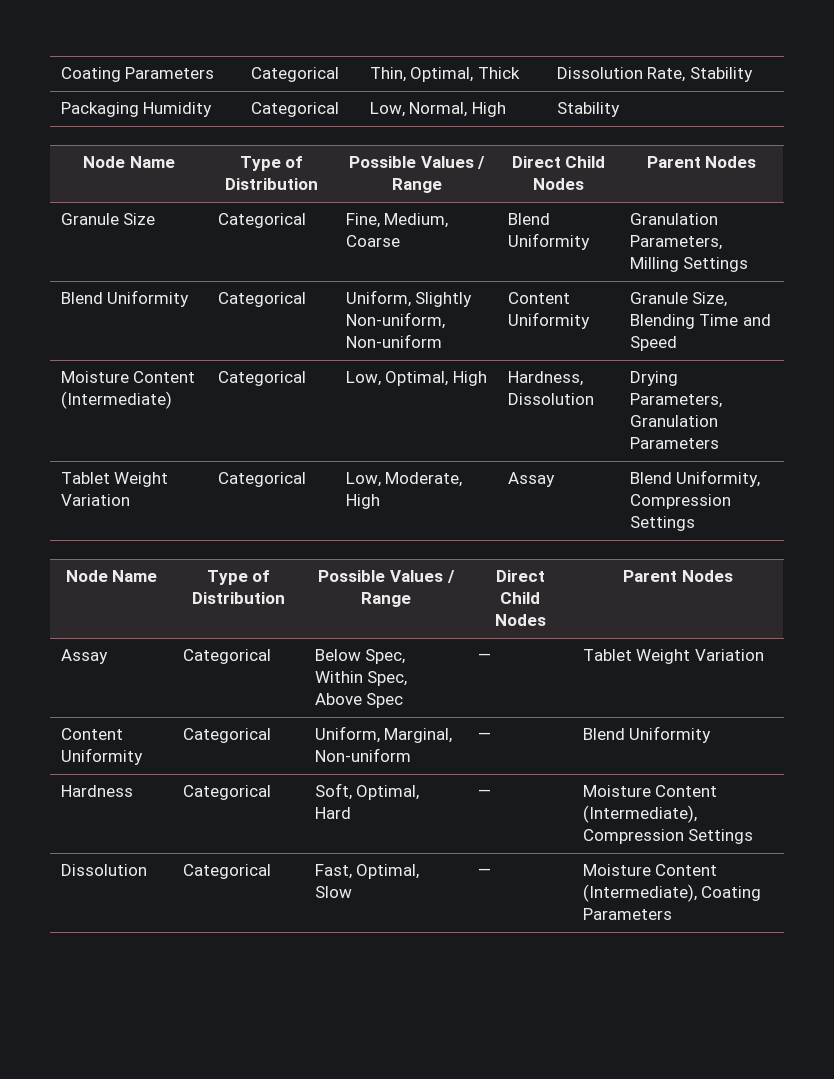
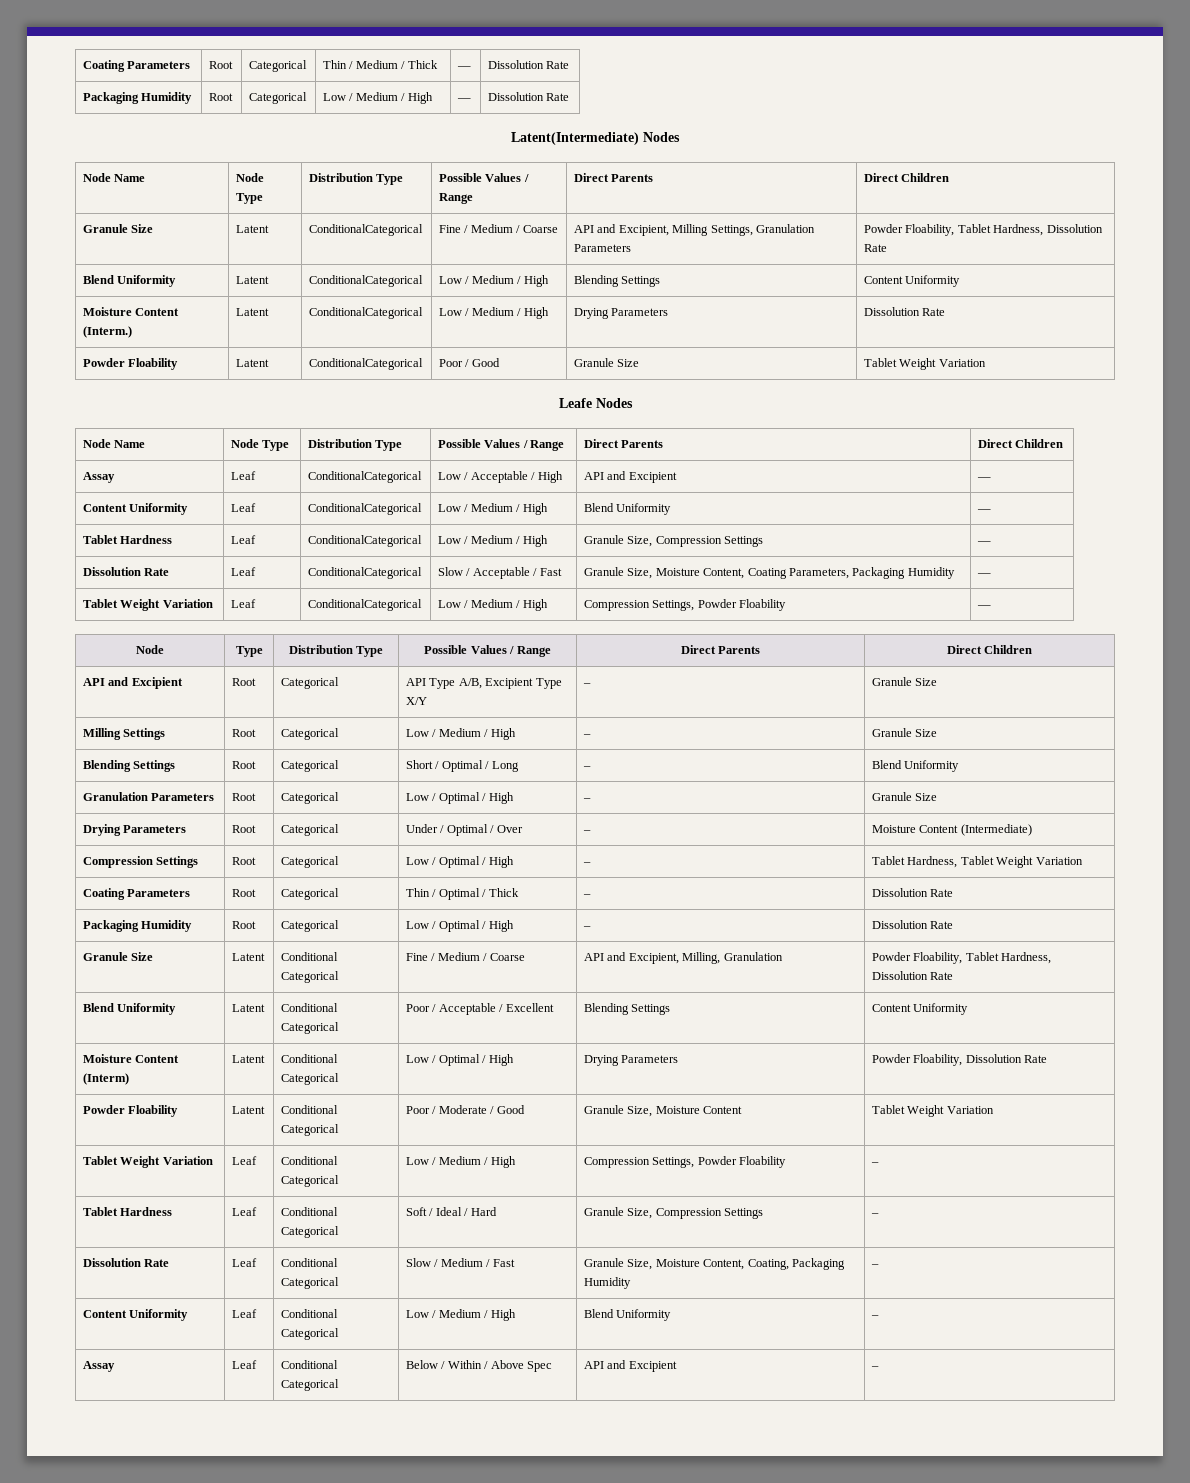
- Coating Parameters | Categorical | Thin, Optimal, Thick | Dissolution Rate, Stability
- Packaging Humidity | Categorical | Low, Normal, High | Stability
- Node Name | Type of Distribution | Possible Values / Range | Direct Child Nodes | Parent Nodes
- Granule Size | Categorical | Fine, Medium, Coarse | Blend Uniformity | Granulation Parameters, Milling Settings
- Blend Uniformity | Categorical | Uniform, Slightly Non-uniform, Non-uniform | Content Uniformity | Granule Size, Blending Time and Speed
- Moisture Content (Intermediate) | Categorical | Low, Optimal, High | Hardness, Dissolution | Drying Parameters, Granulation Parameters
- Tablet Weight Variation | Categorical | Low, Moderate, High | Assay | Blend Uniformity, Compression Settings
- Node Name | Type of Distribution | Possible Values / Range | Direct Child Nodes | Parent Nodes
- Assay | Categorical | Below Spec, Within Spec, Above Spec | — | Tablet Weight Variation
- Content Uniformity | Categorical | Uniform, Marginal, Non-uniform | — | Blend Uniformity
- Hardness | Categorical | Soft, Optimal, Hard | — | Moisture Content (Intermediate), Compression Settings
- Dissolution | Categorical | Fast, Optimal, Slow | — | Moisture Content (Intermediate), Coating Parameters
+ Coating Parameters | Root | Categorical | Thin / Medium / Thick | — | Dissolution Rate
+ Packaging Humidity | Root | Categorical | Low / Medium / High | — | Dissolution Rate
+ Latent(Intermediate) Nodes
+ Node Name | Node Type | Distribution Type | Possible Values / Range | Direct Parents | Direct Children
+ Granule Size | Latent | ConditionalCategorical | Fine / Medium / Coarse | API and Excipient, Milling Settings, Granulation Parameters | Powder Floability, Tablet Hardness, Dissolution Rate
+ Blend Uniformity | Latent | ConditionalCategorical | Low / Medium / High | Blending Settings | Content Uniformity
+ Moisture Content (Interm.) | Latent | ConditionalCategorical | Low / Medium / High | Drying Parameters | Dissolution Rate
+ Powder Floability | Latent | ConditionalCategorical | Poor / Good | Granule Size | Tablet Weight Variation
+ Leafe Nodes
+ Node Name | Node Type | Distribution Type | Possible Values / Range | Direct Parents | Direct Children
+ Assay | Leaf | ConditionalCategorical | Low / Acceptable / High | API and Excipient | —
+ Content Uniformity | Leaf | ConditionalCategorical | Low / Medium / High | Blend Uniformity | —
+ Tablet Hardness | Leaf | ConditionalCategorical | Low / Medium / High | Granule Size, Compression Settings | —
+ Dissolution Rate | Leaf | ConditionalCategorical | Slow / Acceptable / Fast | Granule Size, Moisture Content, Coating Parameters, Packaging Humidity | —
+ Tablet Weight Variation | Leaf | ConditionalCategorical | Low / Medium / High | Compression Settings, Powder Floability | —
+ Node | Type | Distribution Type | Possible Values / Range | Direct Parents | Direct Children
+ API and Excipient | Root | Categorical | API Type A/B, Excipient Type X/Y | – | Granule Size
+ Milling Settings | Root | Categorical | Low / Medium / High | – | Granule Size
+ Blending Settings | Root | Categorical | Short / Optimal / Long | – | Blend Uniformity
+ Granulation Parameters | Root | Categorical | Low / Optimal / High | – | Granule Size
+ Drying Parameters | Root | Categorical | Under / Optimal / Over | – | Moisture Content (Intermediate)
+ Compression Settings | Root | Categorical | Low / Optimal / High | – | Tablet Hardness, Tablet Weight Variation
+ Coating Parameters | Root | Categorical | Thin / Optimal / Thick | – | Dissolution Rate
+ Packaging Humidity | Root | Categorical | Low / Optimal / High | – | Dissolution Rate
+ Granule Size | Latent | Conditional Categorical | Fine / Medium / Coarse | API and Excipient, Milling, Granulation | Powder Floability, Tablet Hardness, Dissolution Rate
+ Blend Uniformity | Latent | Conditional Categorical | Poor / Acceptable / Excellent | Blending Settings | Content Uniformity
+ Moisture Content (Interm) | Latent | Conditional Categorical | Low / Optimal / High | Drying Parameters | Powder Floability, Dissolution Rate
+ Powder Floability | Latent | Conditional Categorical | Poor / Moderate / Good | Granule Size, Moisture Content | Tablet Weight Variation
+ Tablet Weight Variation | Leaf | Conditional Categorical | Low / Medium / High | Compression Settings, Powder Floability | –
+ Tablet Hardness | Leaf | Conditional Categorical | Soft / Ideal / Hard | Granule Size, Compression Settings | –
+ Dissolution Rate | Leaf | Conditional Categorical | Slow / Medium / Fast | Granule Size, Moisture Content, Coating, Packaging Humidity | –
+ Content Uniformity | Leaf | Conditional Categorical | Low / Medium / High | Blend Uniformity | –
+ Assay | Leaf | Conditional Categorical | Below / Within / Above Spec | API and Excipient | –

